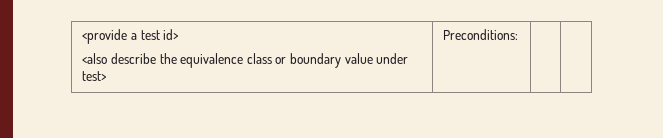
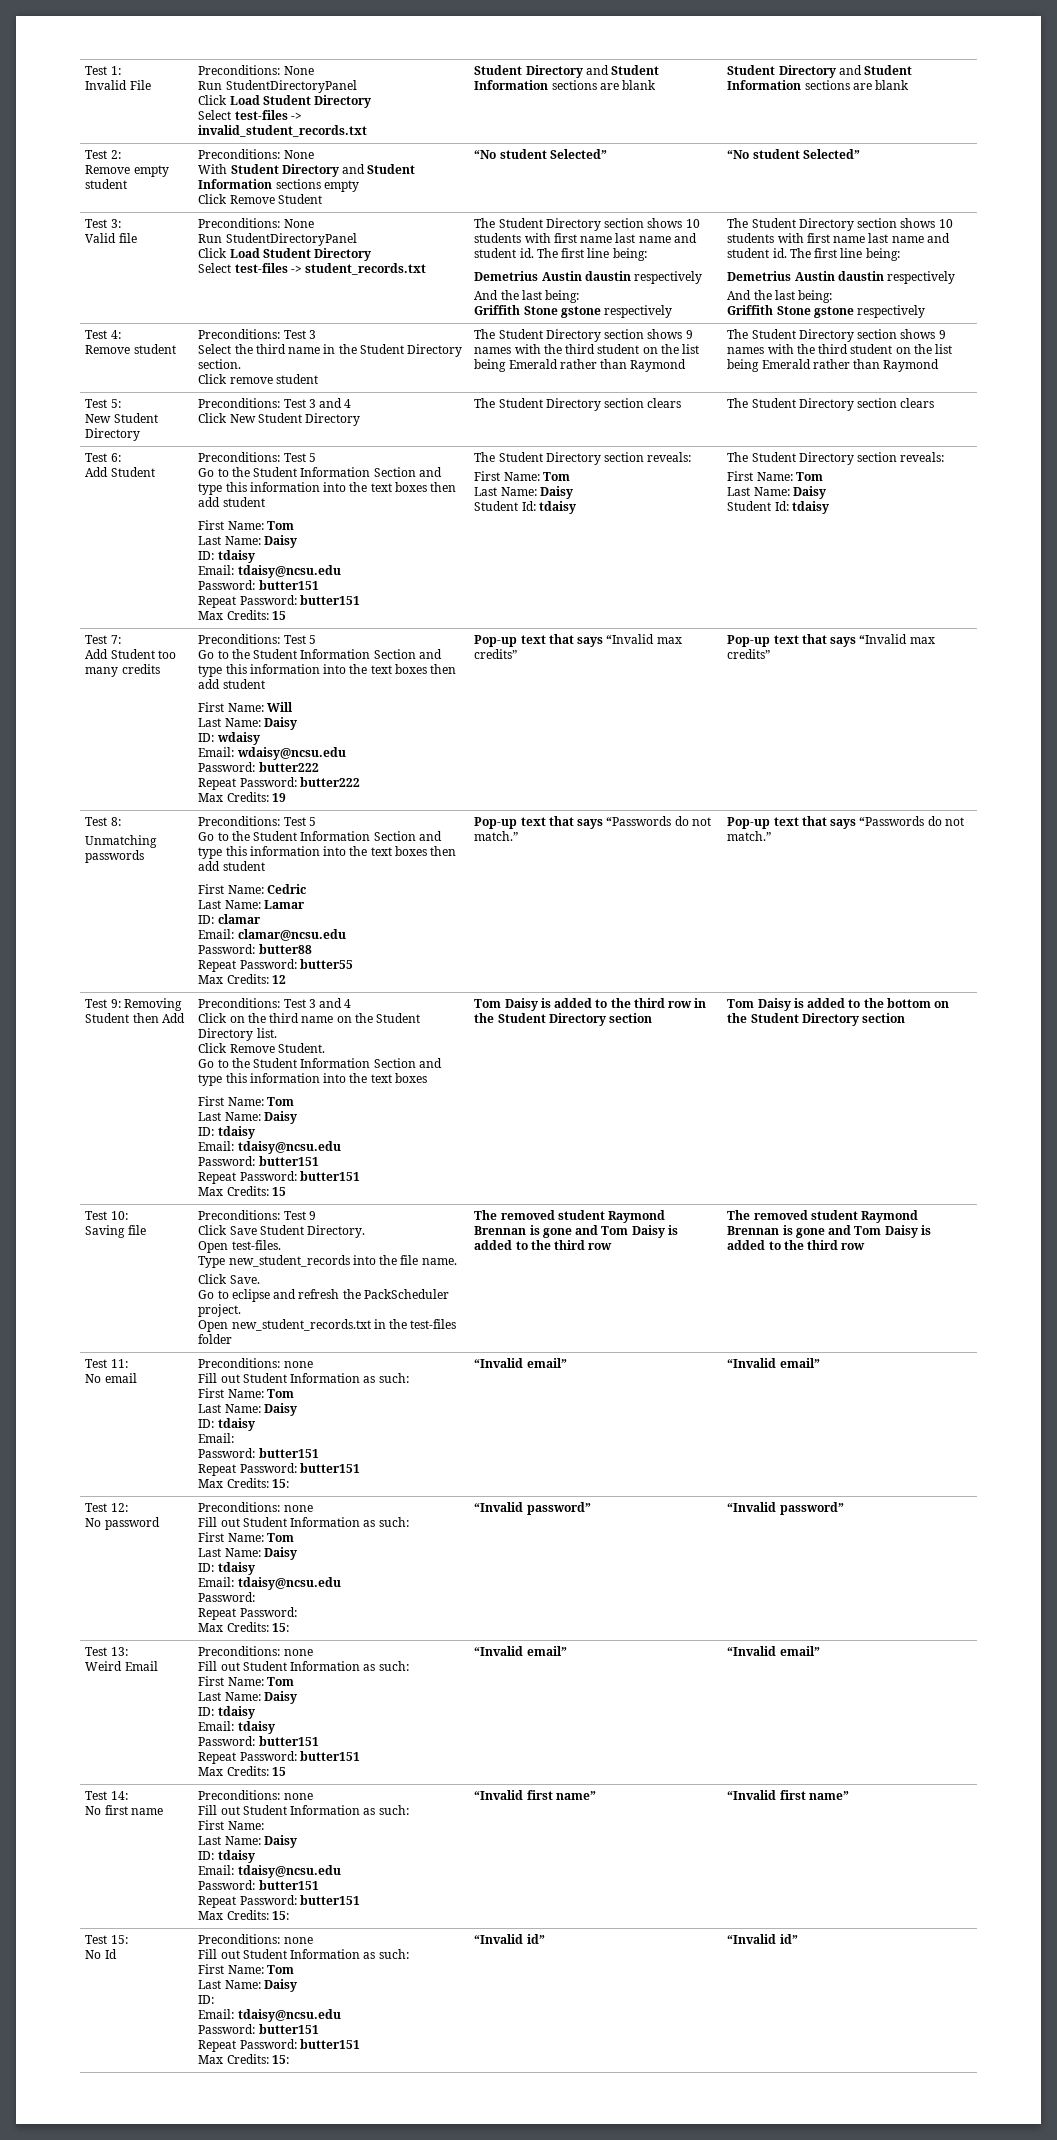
- <provide a test id>
- <also describe the equivalence class or boundary value under test> | Preconditions: | |
+ Test 1:
+ Invalid File | Preconditions: None
+ Run StudentDirectoryPanel
+ Click Load Student Directory
+ Select test-files -> invalid_student_records.txt | Student Directory and Student Information sections are blank | Student Directory and Student Information sections are blank
+ Test 2:
+ Remove empty student | Preconditions: None
+ With Student Directory and Student Information sections empty
+ Click Remove Student | “No student Selected” | “No student Selected”
+ Test 3:
+ Valid file | Preconditions: None
+ Run StudentDirectoryPanel
+ Click Load Student Directory
+ Select test-files -> student_records.txt | The Student Directory section shows 10 students with first name last name and student id. The first line being:
+ Demetrius Austin daustin respectively
+ And the last being:
+ Griffith Stone gstone respectively | The Student Directory section shows 10 students with first name last name and student id. The first line being:
+ Demetrius Austin daustin respectively
+ And the last being:
+ Griffith Stone gstone respectively
+ Test 4:
+ Remove student | Preconditions: Test 3
+ Select the third name in the Student Directory section.
+ Click remove student | The Student Directory section shows 9 names with the third student on the list being Emerald rather than Raymond | The Student Directory section shows 9 names with the third student on the list being Emerald rather than Raymond
+ Test 5:
+ New Student Directory | Preconditions: Test 3 and 4
+ Click New Student Directory | The Student Directory section clears | The Student Directory section clears
+ Test 6:
+ Add Student | Preconditions: Test 5
+ Go to the Student Information Section and type this information into the text boxes then add student
+ First Name: Tom
+ Last Name: Daisy
+ ID: tdaisy
+ Email: tdaisy@ncsu.edu
+ Password: butter151
+ Repeat Password: butter151
+ Max Credits: 15 | The Student Directory section reveals:
+ First Name: Tom
+ Last Name: Daisy
+ Student Id: tdaisy | The Student Directory section reveals:
+ First Name: Tom
+ Last Name: Daisy
+ Student Id: tdaisy
+ Test 7:
+ Add Student too many credits | Preconditions: Test 5
+ Go to the Student Information Section and type this information into the text boxes then add student
+ First Name: Will
+ Last Name: Daisy
+ ID: wdaisy
+ Email: wdaisy@ncsu.edu
+ Password: butter222
+ Repeat Password: butter222
+ Max Credits: 19 | Pop-up text that says “Invalid max credits” | Pop-up text that says “Invalid max credits”
+ Test 8:
+ Unmatching passwords | Preconditions: Test 5
+ Go to the Student Information Section and type this information into the text boxes then add student
+ First Name: Cedric
+ Last Name: Lamar
+ ID: clamar
+ Email: clamar@ncsu.edu
+ Password: butter88
+ Repeat Password: butter55
+ Max Credits: 12 | Pop-up text that says “Passwords do not match.” | Pop-up text that says “Passwords do not match.”
+ Test 9: Removing Student then Add | Preconditions: Test 3 and 4
+ Click on the third name on the Student Directory list.
+ Click Remove Student.
+ Go to the Student Information Section and type this information into the text boxes
+ First Name: Tom
+ Last Name: Daisy
+ ID: tdaisy
+ Email: tdaisy@ncsu.edu
+ Password: butter151
+ Repeat Password: butter151
+ Max Credits: 15 | Tom Daisy is added to the third row in the Student Directory section | Tom Daisy is added to the bottom on the Student Directory section
+ Test 10:
+ Saving file | Preconditions: Test 9
+ Click Save Student Directory.
+ Open test-files.
+ Type new_student_records into the file name.
+ Click Save.
+ Go to eclipse and refresh the PackScheduler project.
+ Open new_student_records.txt in the test-files folder | The removed student Raymond Brennan is gone and Tom Daisy is added to the third row | The removed student Raymond Brennan is gone and Tom Daisy is added to the third row
+ Test 11:
+ No email | Preconditions: none
+ Fill out Student Information as such:
+ First Name: Tom
+ Last Name: Daisy
+ ID: tdaisy
+ Email:
+ Password: butter151
+ Repeat Password: butter151
+ Max Credits: 15: | “Invalid email” | “Invalid email”
+ Test 12:
+ No password | Preconditions: none
+ Fill out Student Information as such:
+ First Name: Tom
+ Last Name: Daisy
+ ID: tdaisy
+ Email: tdaisy@ncsu.edu
+ Password:
+ Repeat Password:
+ Max Credits: 15: | “Invalid password” | “Invalid password”
+ Test 13:
+ Weird Email | Preconditions: none
+ Fill out Student Information as such:
+ First Name: Tom
+ Last Name: Daisy
+ ID: tdaisy
+ Email: tdaisy
+ Password: butter151
+ Repeat Password: butter151
+ Max Credits: 15 | “Invalid email” | “Invalid email”
+ Test 14:
+ No first name | Preconditions: none
+ Fill out Student Information as such:
+ First Name:
+ Last Name: Daisy
+ ID: tdaisy
+ Email: tdaisy@ncsu.edu
+ Password: butter151
+ Repeat Password: butter151
+ Max Credits: 15: | “Invalid first name” | “Invalid first name”
+ Test 15:
+ No Id | Preconditions: none
+ Fill out Student Information as such:
+ First Name: Tom
+ Last Name: Daisy
+ ID:
+ Email: tdaisy@ncsu.edu
+ Password: butter151
+ Repeat Password: butter151
+ Max Credits: 15: | “Invalid id” | “Invalid id”

